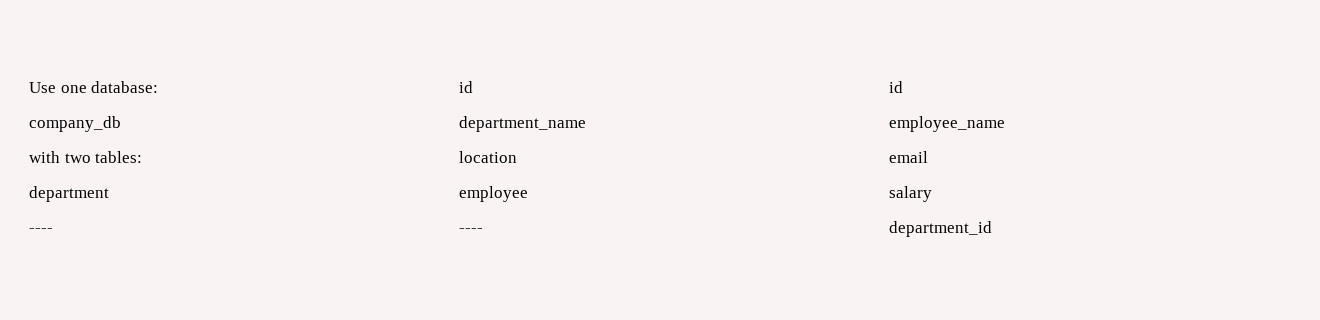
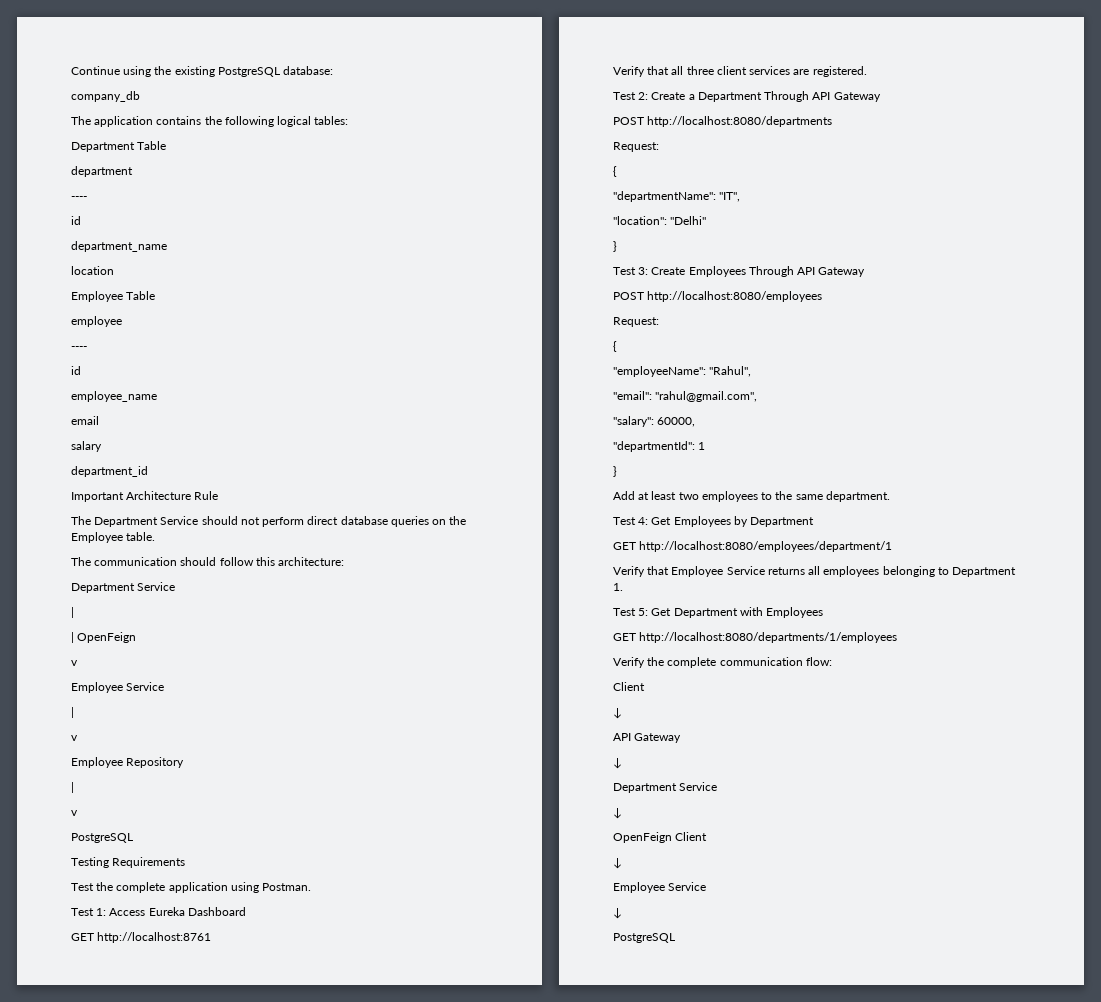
- Use one database:
+ Continue using the existing PostgreSQL database:
  company_db
- with two tables:
+ The application contains the following logical tables:
+ Department Table
+ Employee Table
+ Important Architecture Rule
+ The Department Service should not perform direct database queries on the Employee table.
+ The communication should follow this architecture:
+ Department Service
+ |
+ | OpenFeign
+ v
+ Employee Service
+ |
+ v
+ Employee Repository
+ |
+ v
+ PostgreSQL
+ Testing Requirements
+ Test the complete application using Postman.
+ Test 1: Access Eureka Dashboard
+ GET http://localhost:8761
+ Verify that all three client services are registered.
+ Test 2: Create a Department Through API Gateway
+ POST http://localhost:8080/departments
+ Request:
+ {
+ "departmentName": "IT",
+ "location": "Delhi"
+ }
+ Test 3: Create Employees Through API Gateway
+ POST http://localhost:8080/employees
+ Request:
+ {
+ "employeeName": "Rahul",
+ "email": "rahul@gmail.com",
+ "salary": 60000,
+ "departmentId": 1
+ }
+ Add at least two employees to the same department.
+ Test 4: Get Employees by Department
+ GET http://localhost:8080/employees/department/1
+ Verify that Employee Service returns all employees belonging to Department 1.
+ Test 5: Get Department with Employees
+ GET http://localhost:8080/departments/1/employees
+ Verify the complete communication flow:
+ Client
+ ↓
+ API Gateway
+ ↓
+ Department Service
+ ↓
+ OpenFeign Client
+ ↓
+ Employee Service
+ ↓
+ PostgreSQL

